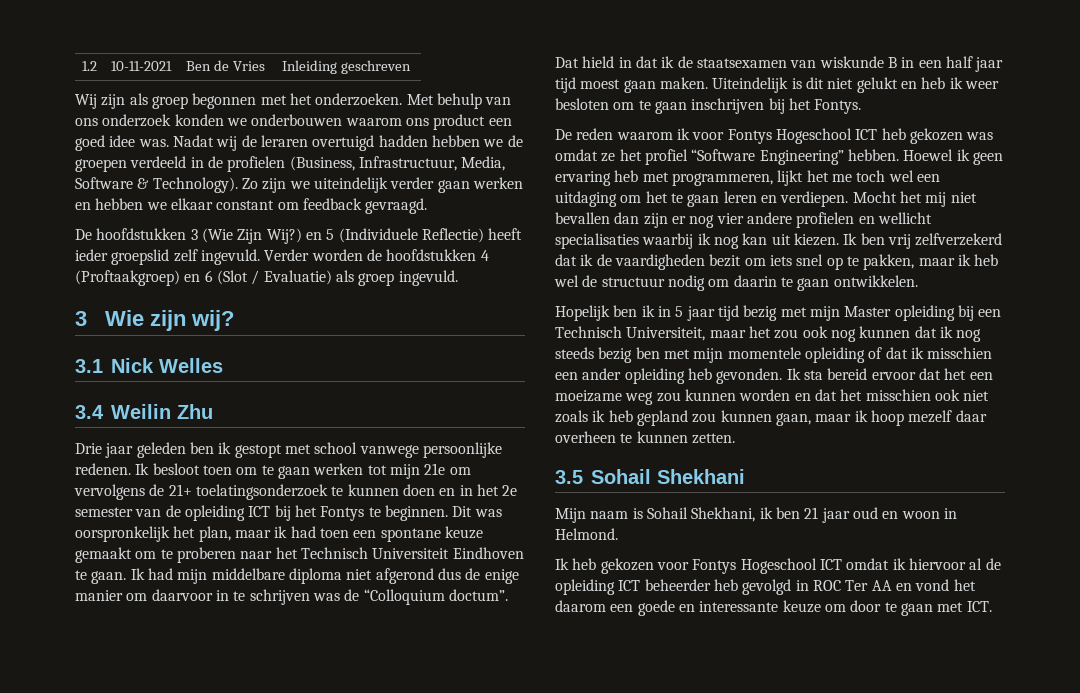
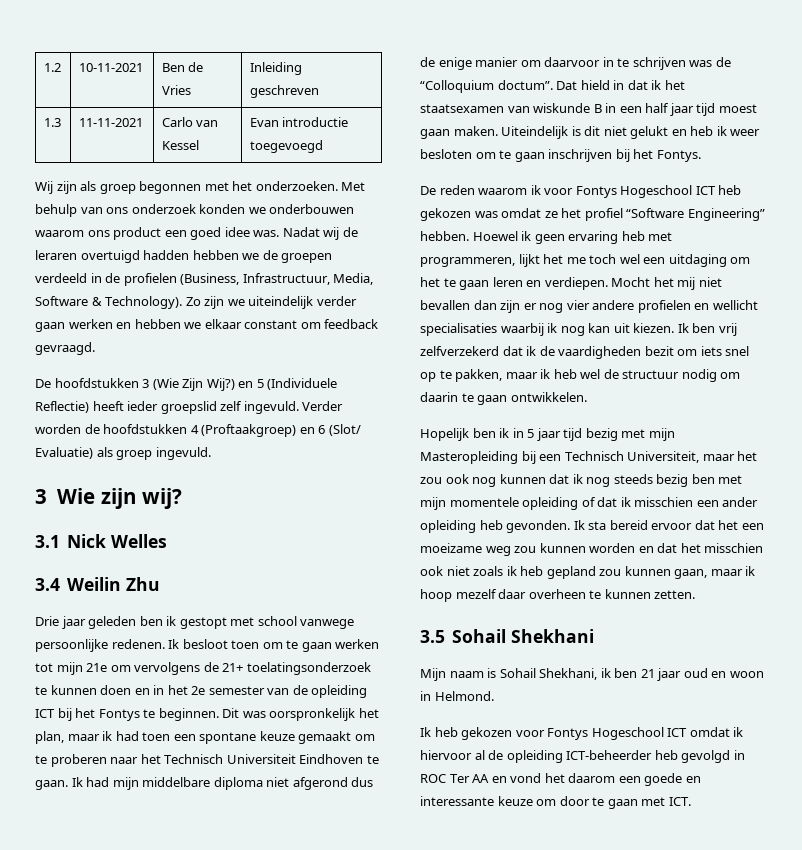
+ 1.3 | 11-11-2021 | Carlo van Kessel | Evan introductie toegevoegd
- Verder worden de hoofdstukken 4 (Proftaakgroep) en 6 (Slot / Evaluatie) als groep ingevuld.
+ Verder worden de hoofdstukken 4 (Proftaakgroep) en 6 (Slot/ Evaluatie) als groep ingevuld.
- Dat hield in dat ik de staatsexamen van wiskunde B in een half jaar tijd moest gaan maken.
+ Dat hield in dat ik het staatsexamen van wiskunde B in een half jaar tijd moest gaan maken.
- Hopelijk ben ik in 5 jaar tijd bezig met mijn Master opleiding bij een Technisch Universiteit, maar het zou ook nog kunnen dat ik nog steeds bezig ben met mijn momentele opleiding of dat ik misschien een ander opleiding heb gevonden.
+ Hopelijk ben ik in 5 jaar tijd bezig met mijn Masteropleiding bij een Technisch Universiteit, maar het zou ook nog kunnen dat ik nog steeds bezig ben met mijn momentele opleiding of dat ik misschien een ander opleiding heb gevonden.
- Ik heb gekozen voor Fontys Hogeschool ICT omdat ik hiervoor al de opleiding ICT beheerder heb gevolgd in ROC Ter AA en vond het daarom een goede en interessante keuze om door te gaan met ICT.
+ Ik heb gekozen voor Fontys Hogeschool ICT omdat ik hiervoor al de opleiding ICT-beheerder heb gevolgd in ROC Ter AA en vond het daarom een goede en interessante keuze om door te gaan met ICT.

